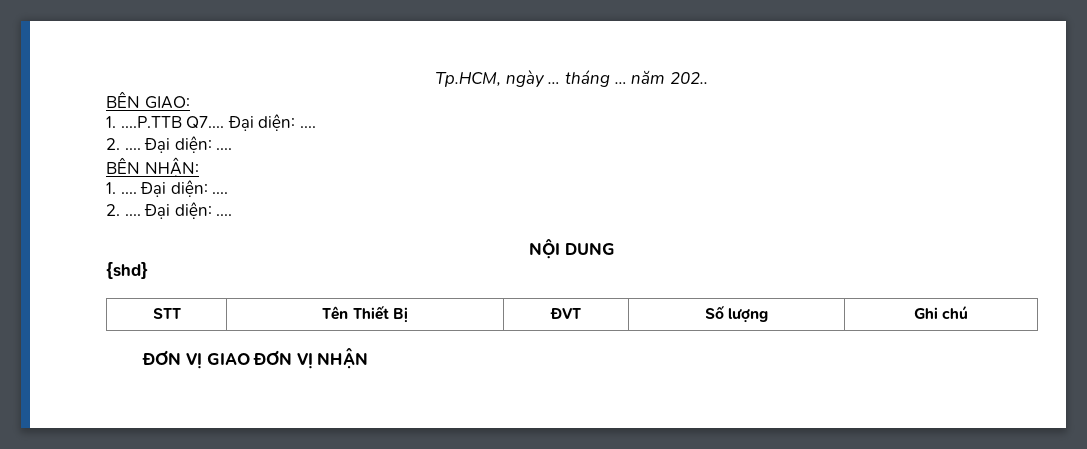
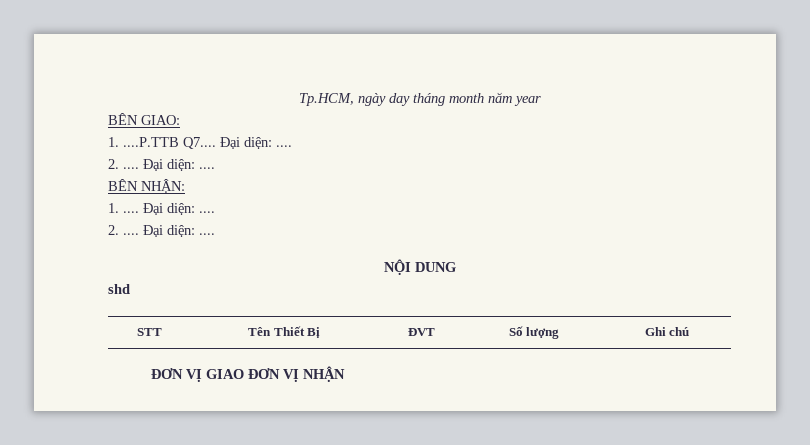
- Tp.HCM, ngày … tháng … năm 202..
+ Tp.HCM, ngày day tháng month năm year
- {shd}
+ shd

